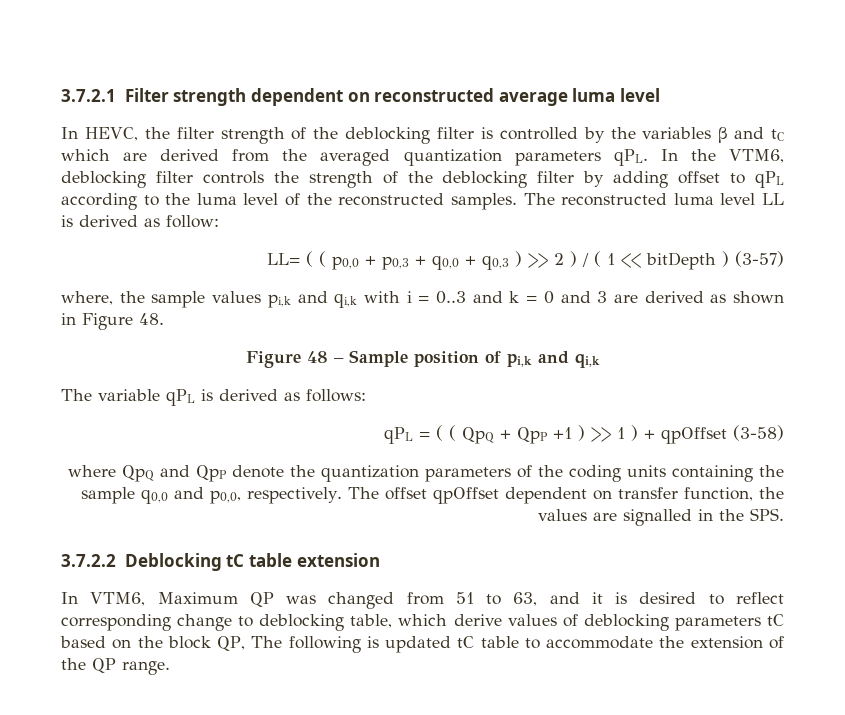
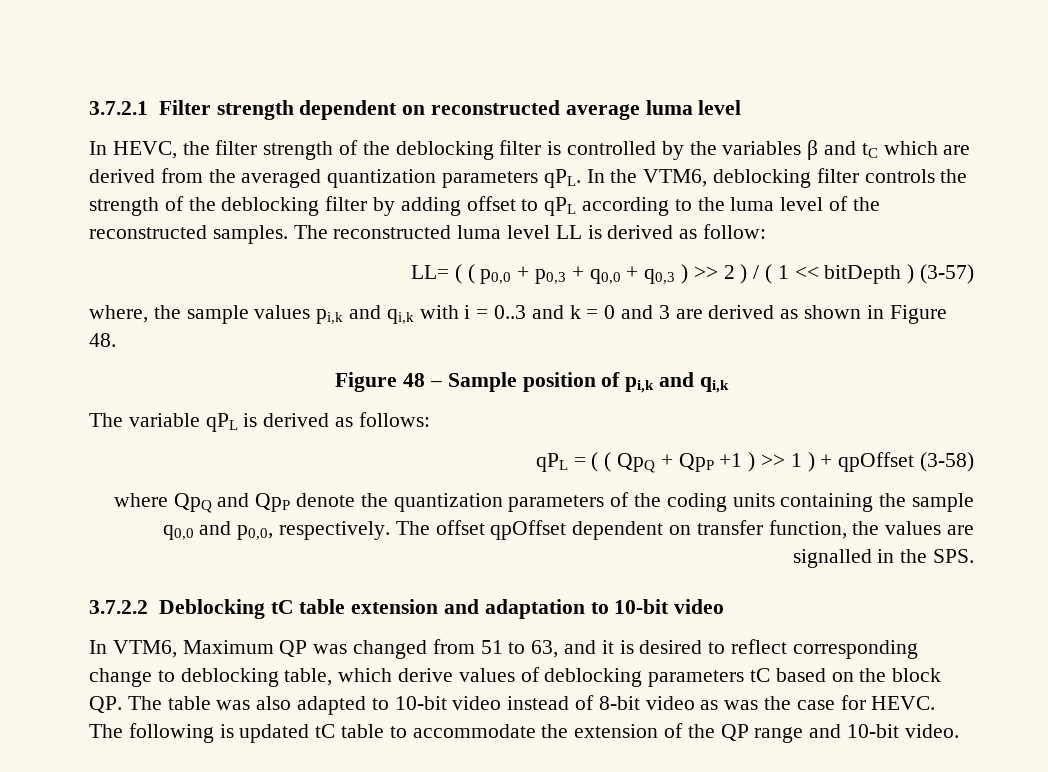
- 3.7.2.2 Deblocking tC table extension
+ 3.7.2.2 Deblocking tC table extension and adaptation to 10-bit video
- In VTM6, Maximum QP was changed from 51 to 63, and it is desired to reflect corresponding change to deblocking table, which derive values of deblocking parameters tC based on the block QP, The following is updated tC table to accommodate the extension of the QP range.
+ In VTM6, Maximum QP was changed from 51 to 63, and it is desired to reflect corresponding change to deblocking table, which derive values of deblocking parameters tC based on the block QP. The table was also adapted to 10-bit video instead of 8-bit video as was the case for HEVC. The following is updated tC table to accommodate the extension of the QP range and 10-bit video.

